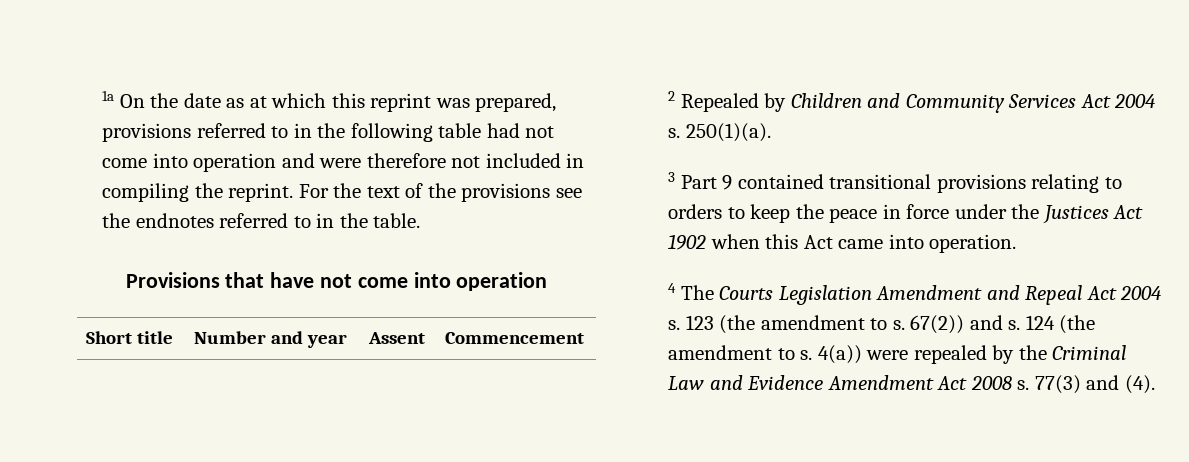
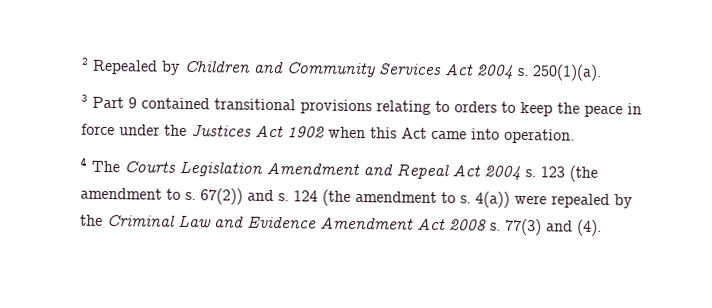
- 1a On the date as at which this reprint was prepared, provisions referred to in the following table had not come into operation and were therefore not included in compiling the reprint. For the text of the provisions see the endnotes referred to in the table.
- Provisions that have not come into operation
- Short title | Number and year | Assent | Commencement

